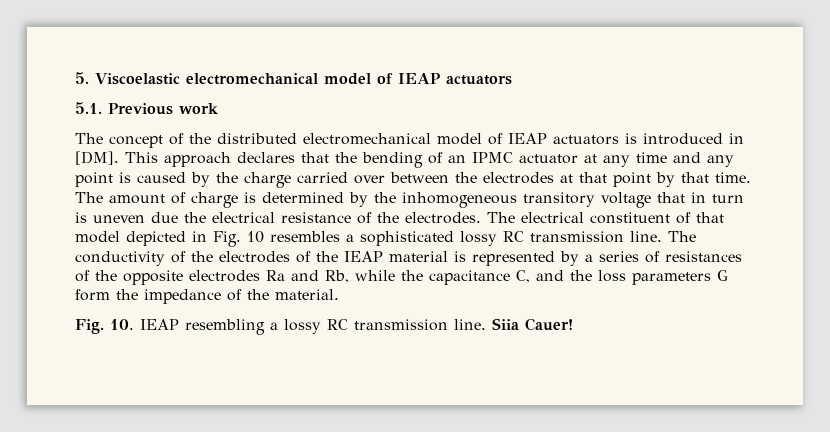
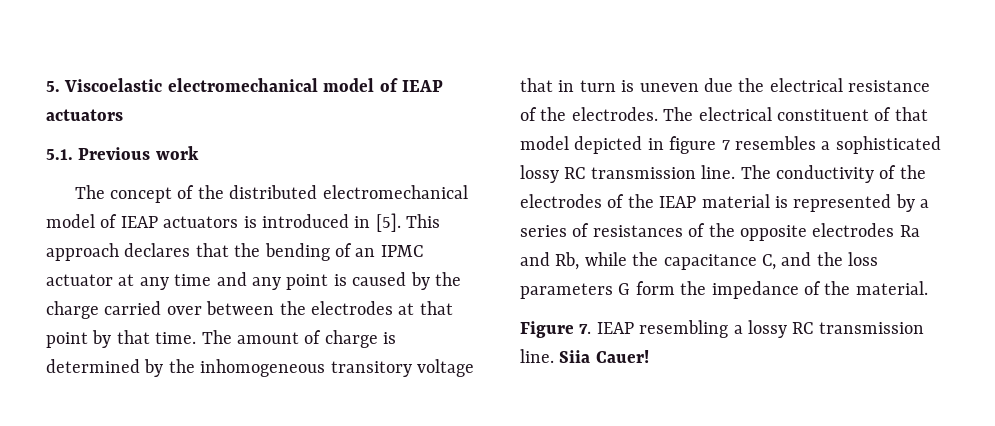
- The concept of the distributed electromechanical model of IEAP actuators is introduced in [DM]. This approach declares that the bending of an IPMC actuator at any time and any point is caused by the charge carried over between the electrodes at that point by that time.
+ The concept of the distributed electromechanical model of IEAP actuators is introduced in [5]. This approach declares that the bending of an IPMC actuator at any time and any point is caused by the charge carried over between the electrodes at that point by that time.
- The electrical constituent of that model depicted in Fig. 10 resembles a sophisticated lossy RC transmission line.
+ The electrical constituent of that model depicted in figure 7 resembles a sophisticated lossy RC transmission line.
- Fig. 10. IEAP resembling a lossy RC transmission line.
+ Figure 7. IEAP resembling a lossy RC transmission line.

